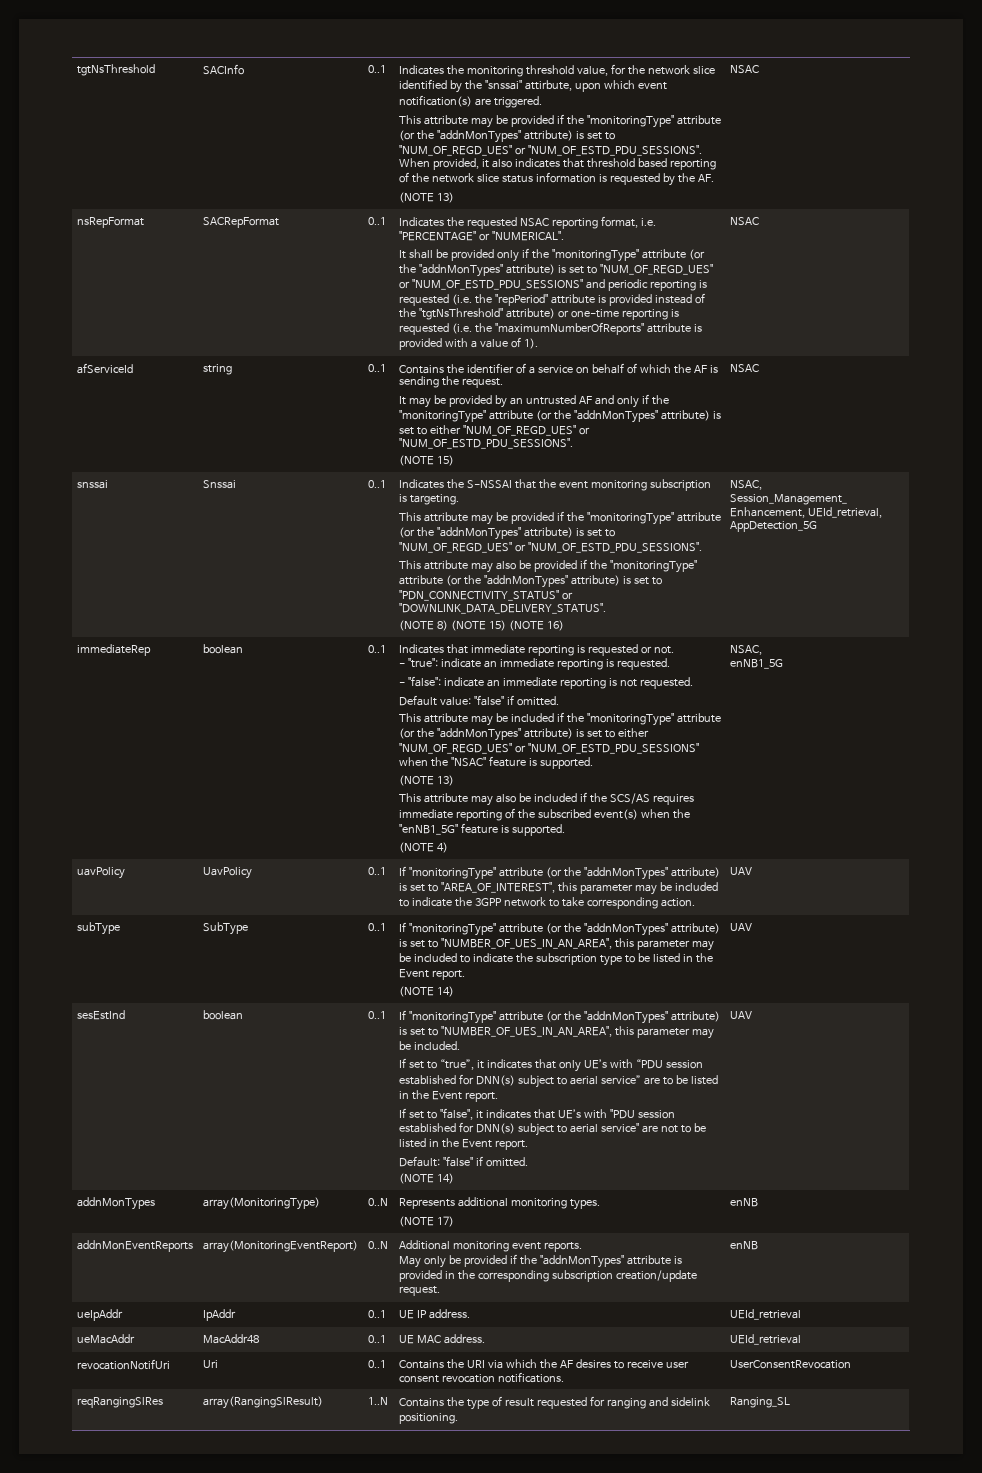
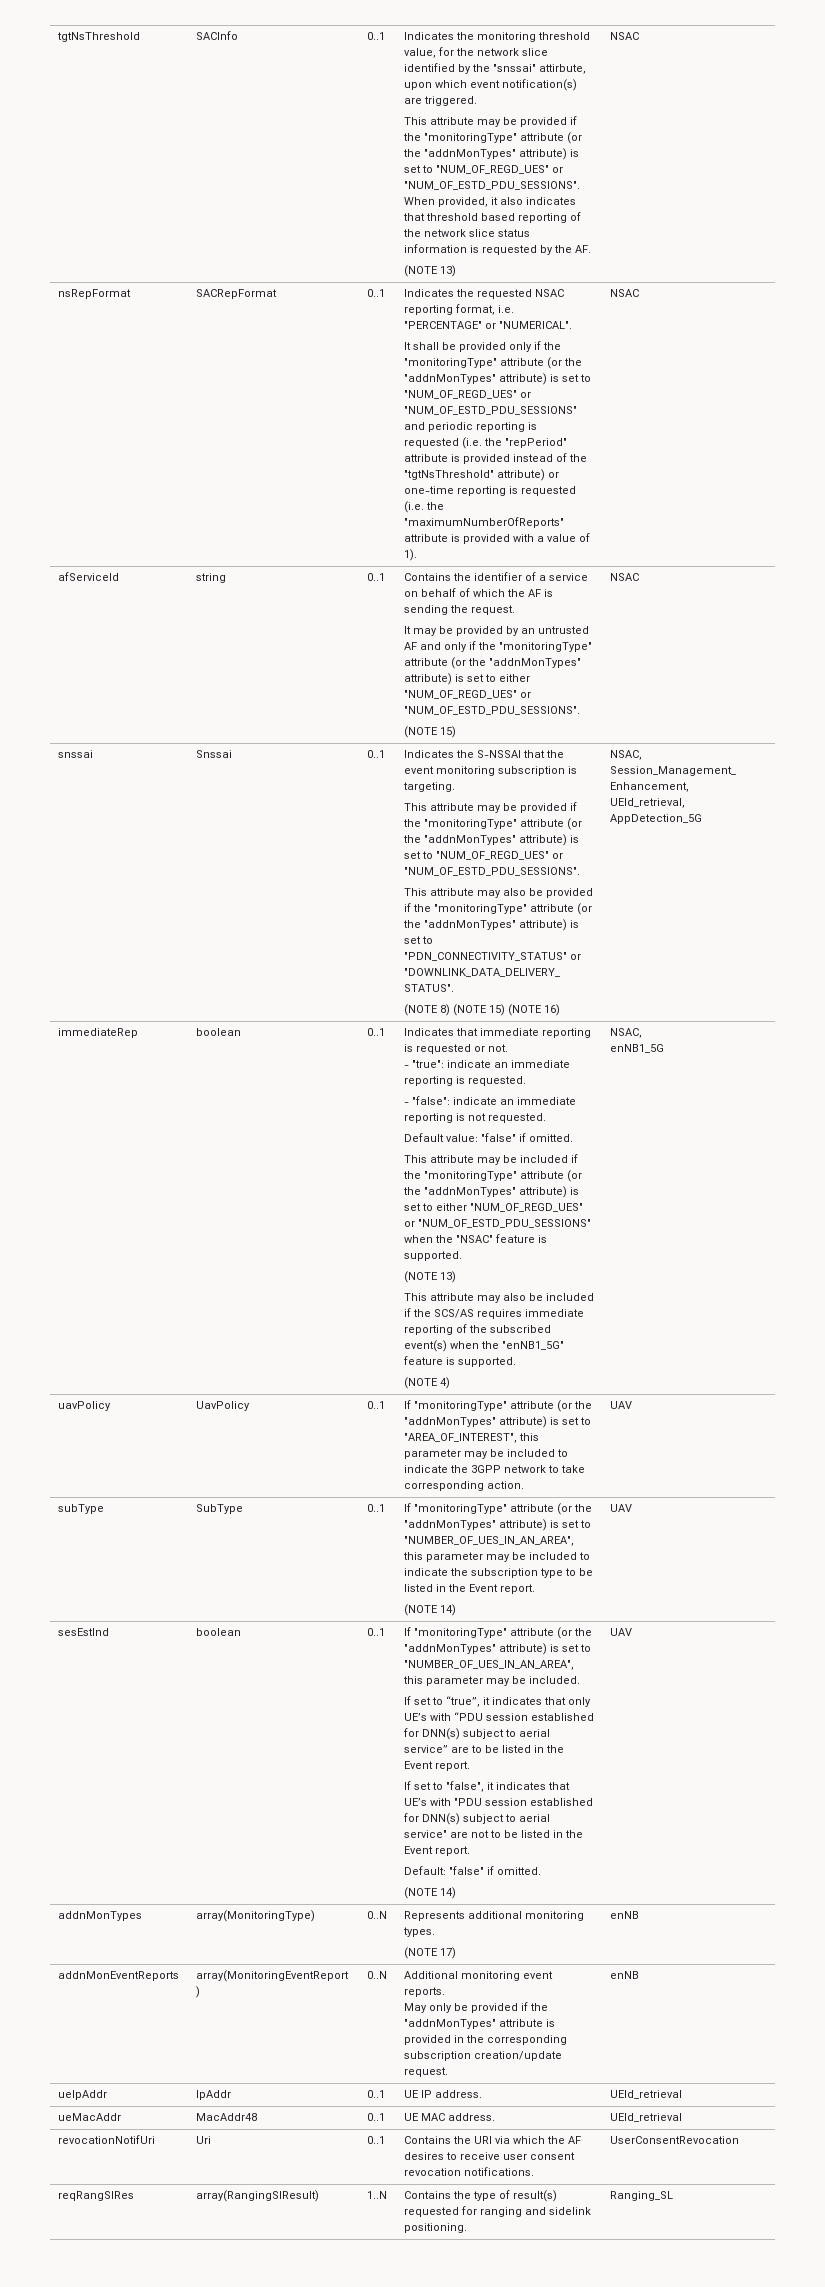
- reqRangingSlRes | array(RangingSlResult) | 1..N | Contains the type of result requested for ranging and sidelink positioning. | Ranging_SL
+ reqRangSlRes | array(RangingSlResult) | 1..N | Contains the type of result(s) requested for ranging and sidelink positioning. | Ranging_SL

